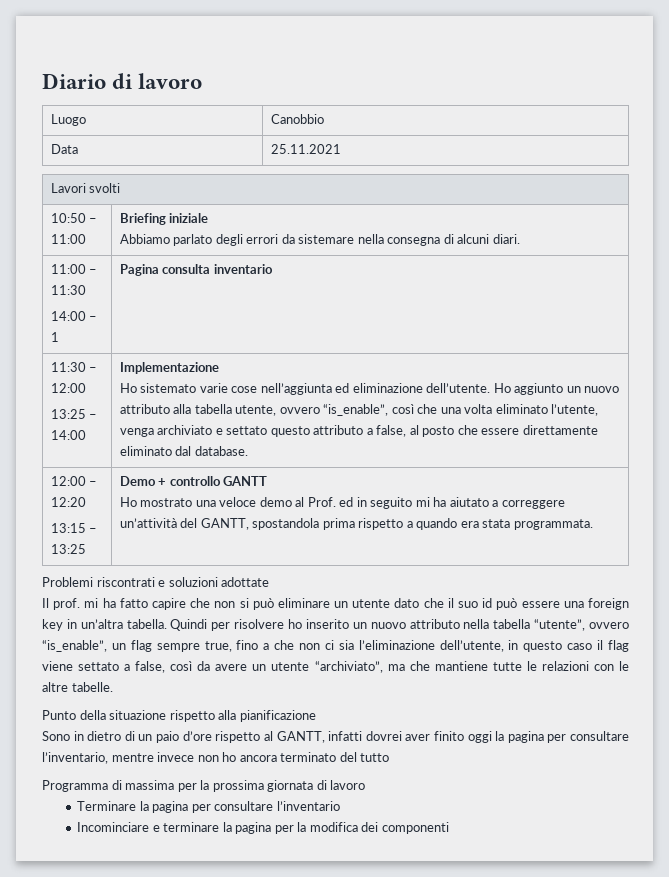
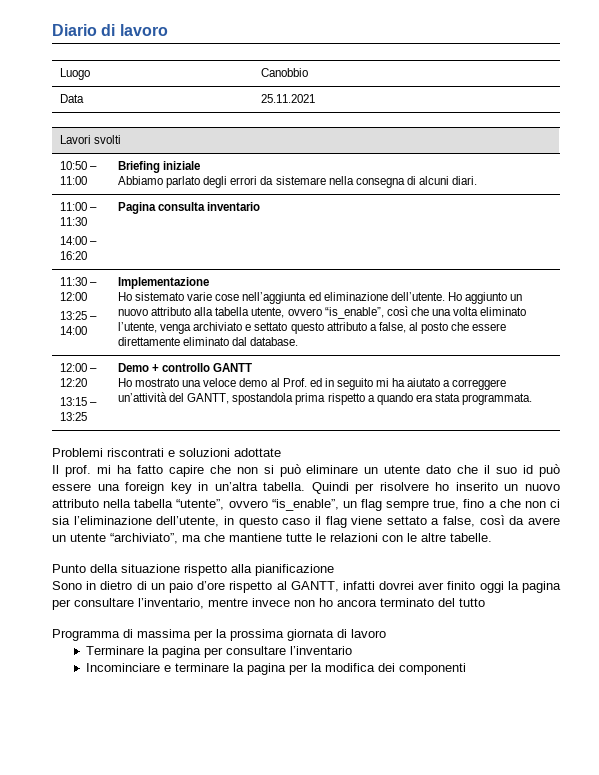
  11:00 – 11:30
- 14:00 – 1 | Pagina consulta inventario
+ 14:00 – 16:20 | Pagina consulta inventario

